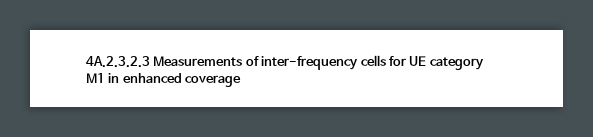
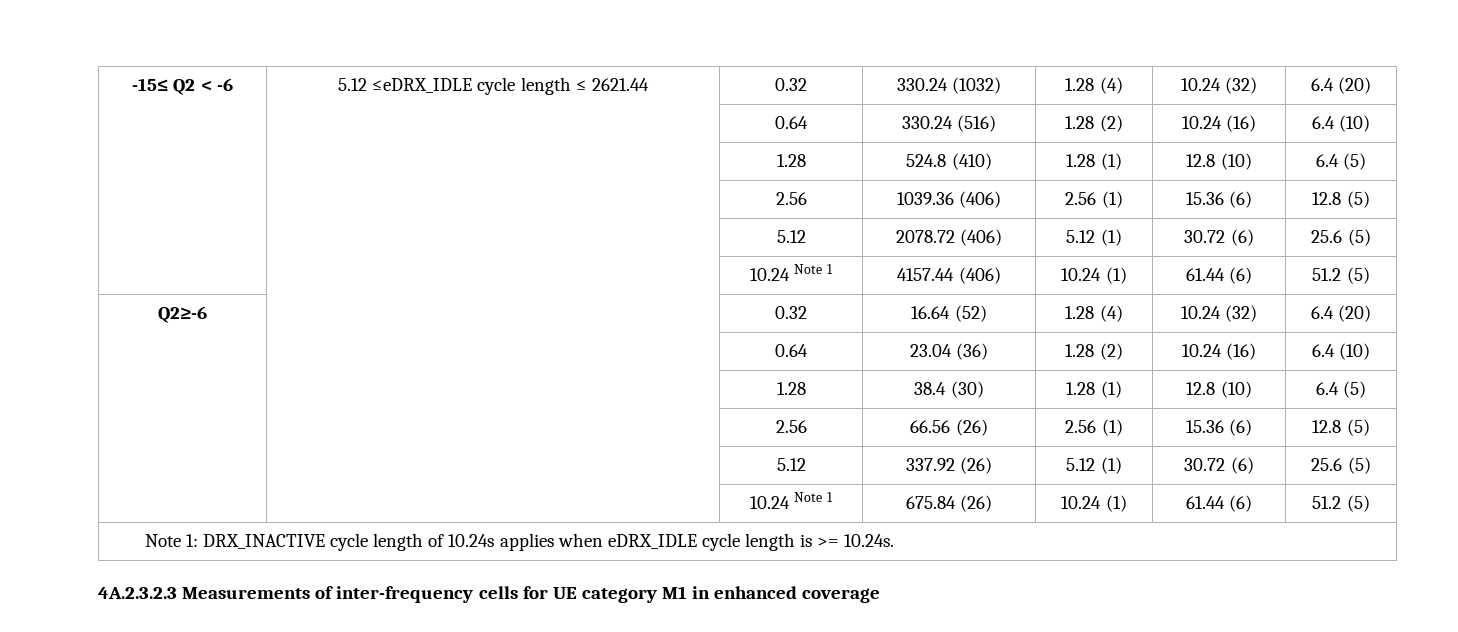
+ -15≤ Q2 < -6 | 5.12 ≤eDRX_IDLE cycle length ≤ 2621.44 | 0.32 | 330.24 (1032) | 1.28 (4) | 10.24 (32) | 6.4 (20)
+ | | 0.64 | 330.24 (516) | 1.28 (2) | 10.24 (16) | 6.4 (10)
+ | | 1.28 | 524.8 (410) | 1.28 (1) | 12.8 (10) | 6.4 (5)
+ | | 2.56 | 1039.36 (406) | 2.56 (1) | 15.36 (6) | 12.8 (5)
+ | | 5.12 | 2078.72 (406) | 5.12 (1) | 30.72 (6) | 25.6 (5)
+ | | 10.24 Note 1 | 4157.44 (406) | 10.24 (1) | 61.44 (6) | 51.2 (5)
+ Q2≥-6 | | 0.32 | 16.64 (52) | 1.28 (4) | 10.24 (32) | 6.4 (20)
+ | | 0.64 | 23.04 (36) | 1.28 (2) | 10.24 (16) | 6.4 (10)
+ | | 1.28 | 38.4 (30) | 1.28 (1) | 12.8 (10) | 6.4 (5)
+ | | 2.56 | 66.56 (26) | 2.56 (1) | 15.36 (6) | 12.8 (5)
+ | | 5.12 | 337.92 (26) | 5.12 (1) | 30.72 (6) | 25.6 (5)
+ | | 10.24 Note 1 | 675.84 (26) | 10.24 (1) | 61.44 (6) | 51.2 (5)
+ Note 1: DRX_INACTIVE cycle length of 10.24s applies when eDRX_IDLE cycle length is >= 10.24s.

